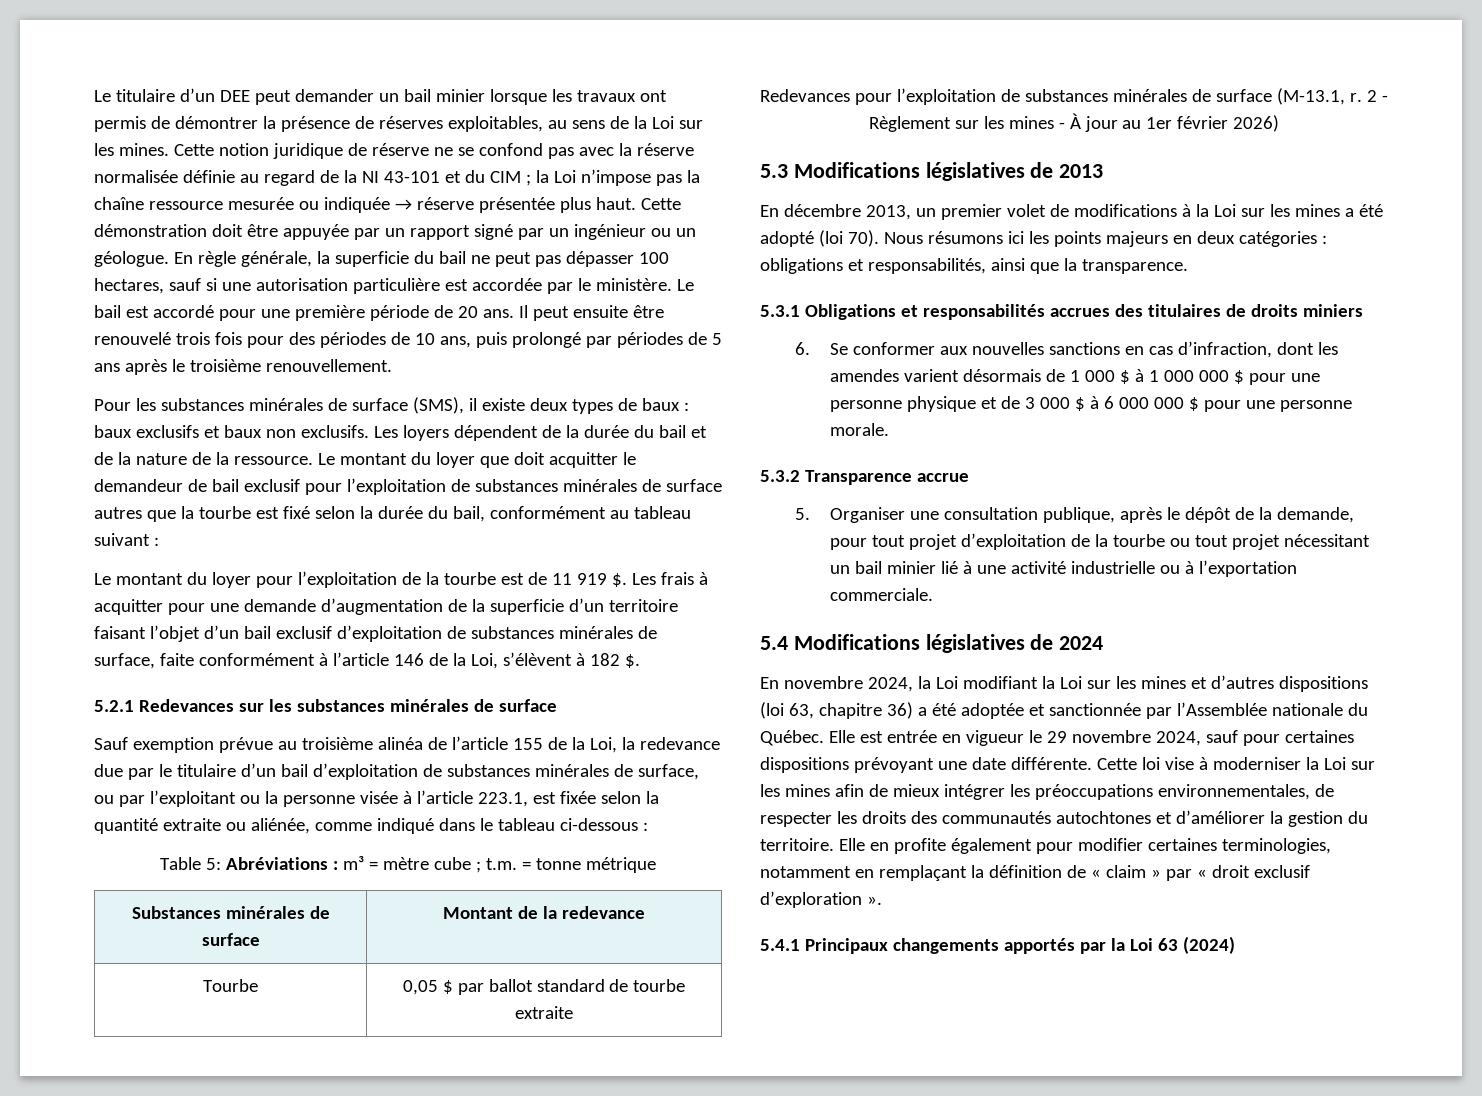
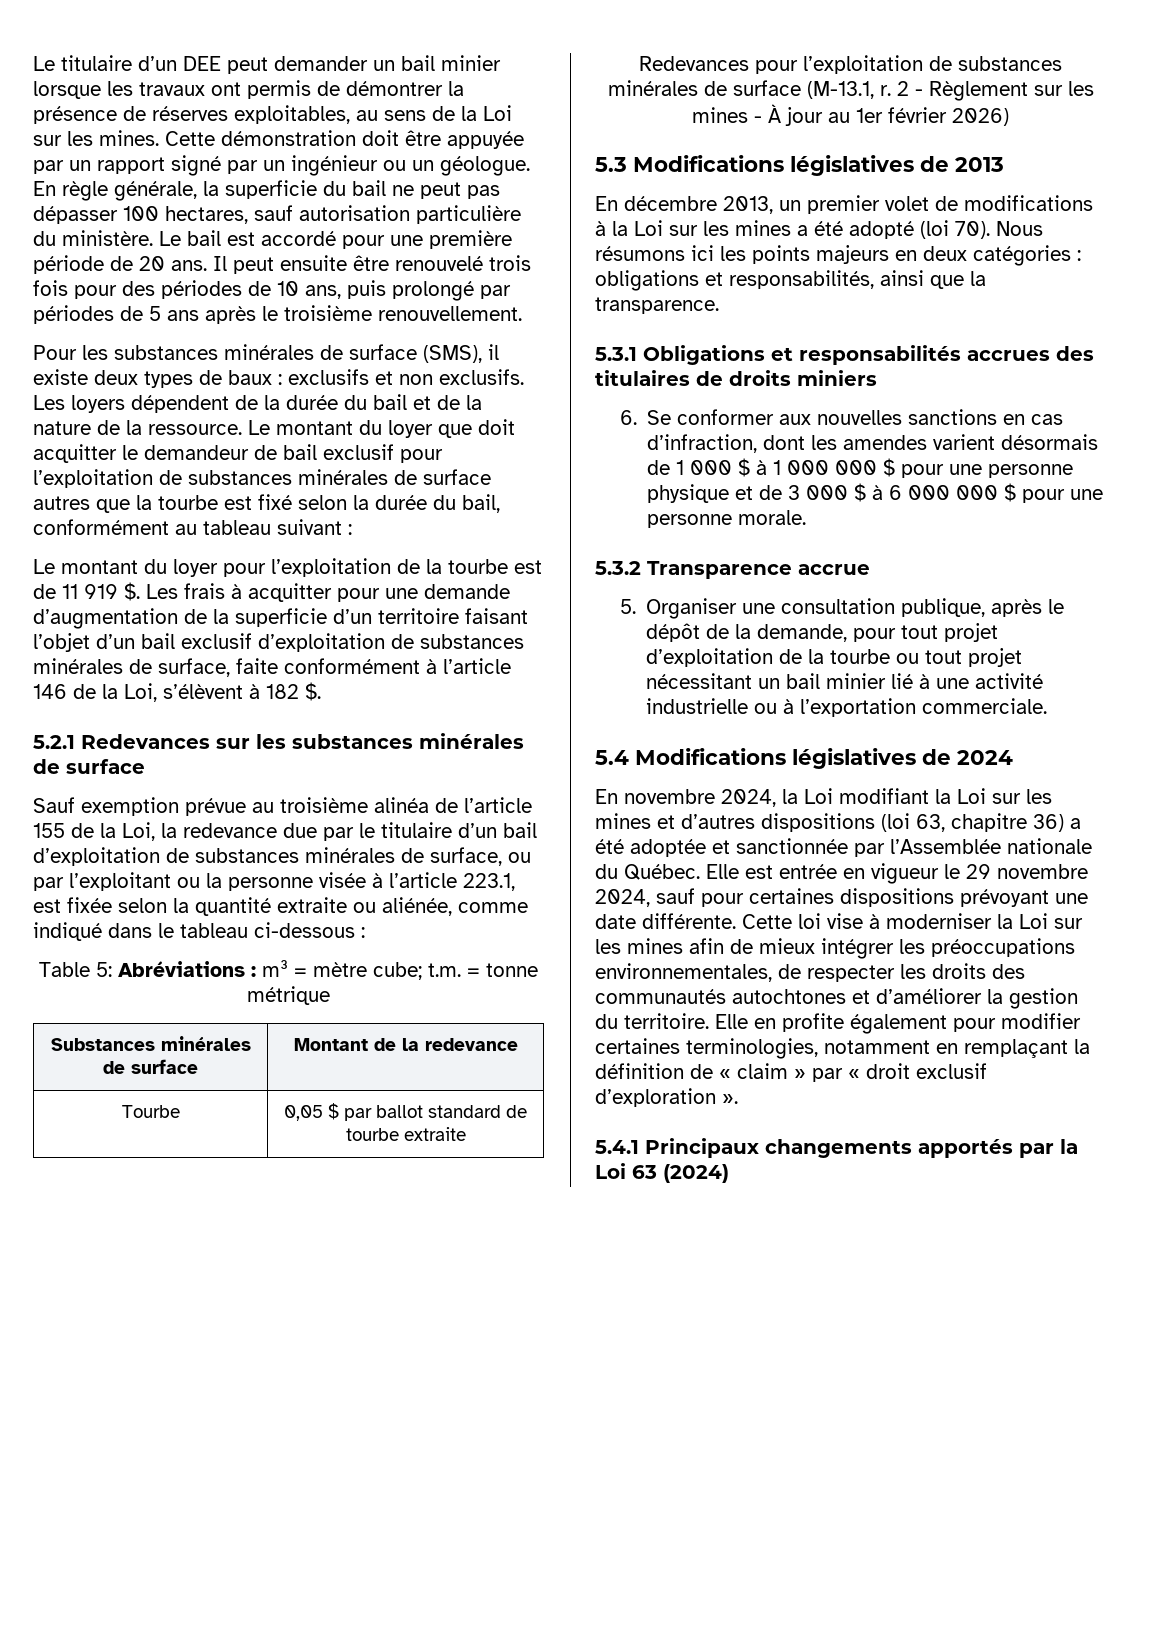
- Cette notion juridique de réserve ne se confond pas avec la réserve normalisée définie au regard de la NI 43-101 et du CIM ; la Loi n’impose pas la chaîne ressource mesurée ou indiquée → réserve présentée plus haut. Cette démonstration doit être appuyée par un rapport signé par un ingénieur ou un géologue.
+ Cette démonstration doit être appuyée par un rapport signé par un ingénieur ou un géologue.
- En règle générale, la superficie du bail ne peut pas dépasser 100 hectares, sauf si une autorisation particulière est accordée par le ministère.
+ En règle générale, la superficie du bail ne peut pas dépasser 100 hectares, sauf autorisation particulière du ministère.
- Pour les substances minérales de surface (SMS), il existe deux types de baux : baux exclusifs et baux non exclusifs.
+ Pour les substances minérales de surface (SMS), il existe deux types de baux : exclusifs et non exclusifs.
- Table 5: Abréviations : m³ = mètre cube ; t.m. = tonne métrique
+ Table 5: Abréviations : m³ = mètre cube; t.m. = tonne métrique

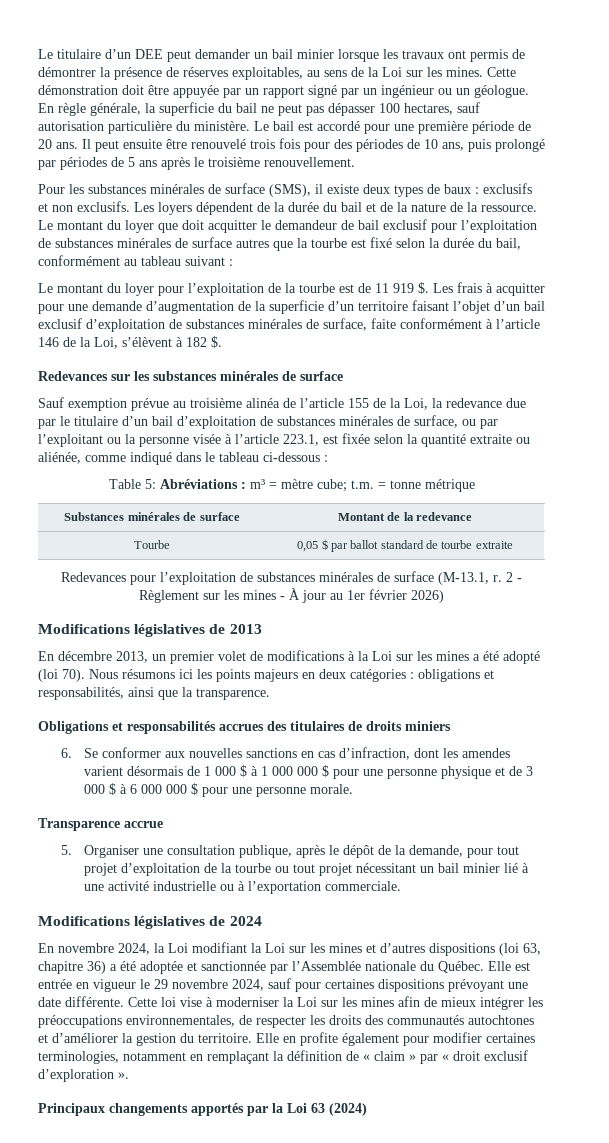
- 5.2.1 Redevances sur les substances minérales de surface
+ Redevances sur les substances minérales de surface
- 5.3 Modifications législatives de 2013
+ Modifications législatives de 2013
- 5.3.1 Obligations et responsabilités accrues des titulaires de droits miniers
+ Obligations et responsabilités accrues des titulaires de droits miniers
- 5.3.2 Transparence accrue
+ Transparence accrue
- 5.4 Modifications législatives de 2024
+ Modifications législatives de 2024
- 5.4.1 Principaux changements apportés par la Loi 63 (2024)
+ Principaux changements apportés par la Loi 63 (2024)

